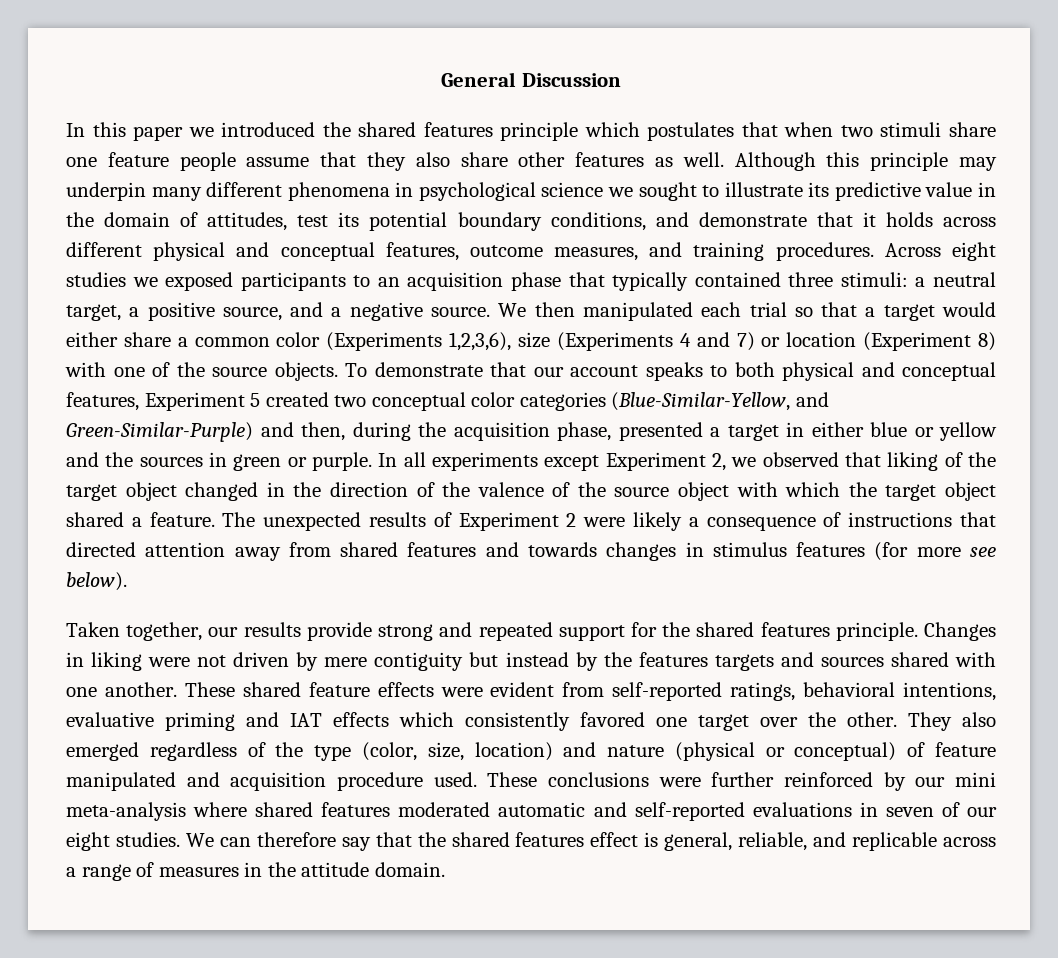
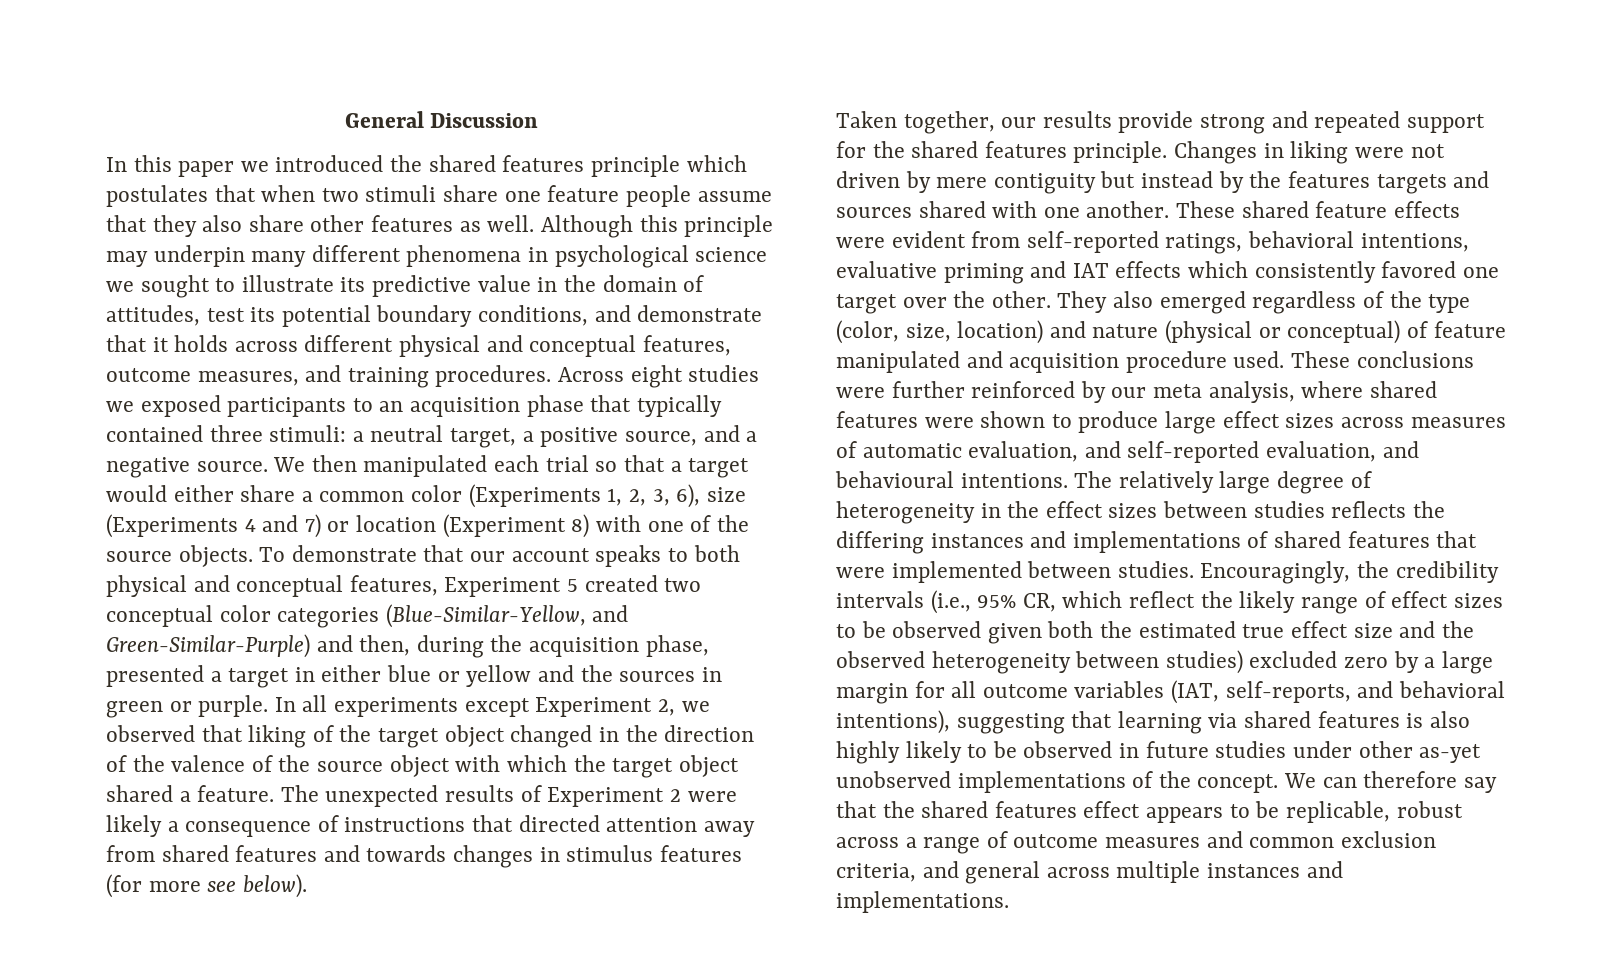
- We then manipulated each trial so that a target would either share a common color (Experiments 1,2,3,6), size (Experiments 4 and 7) or location (Experiment 8) with one of the source objects.
+ We then manipulated each trial so that a target would either share a common color (Experiments 1, 2, 3, 6), size (Experiments 4 and 7) or location (Experiment 8) with one of the source objects.
- These conclusions were further reinforced by our mini meta-analysis where shared features moderated automatic and self-reported evaluations in seven of our eight studies.
+ These conclusions were further reinforced by our meta analysis, where shared features were shown to produce large effect sizes across measures of automatic evaluation, and self-reported evaluation, and behavioural intentions. The relatively large degree of heterogeneity in the effect sizes between studies reflects the differing instances and implementations of shared features that were implemented between studies. Encouragingly, the credibility intervals (i.e., 95% CR, which reflect the likely range of effect sizes to be observed given both the estimated true effect size and the observed heterogeneity between studies) excluded zero by a large margin for all outcome variables (IAT, self-reports, and behavioral intentions), suggesting that learning via shared features is also highly likely to be observed in future studies under other as-yet unobserved implementations of the concept.
- We can therefore say that the shared features effect is general, reliable, and replicable across a range of measures in the attitude domain.
+ We can therefore say that the shared features effect appears to be replicable, robust across a range of outcome measures and common exclusion criteria, and general across multiple instances and implementations.

